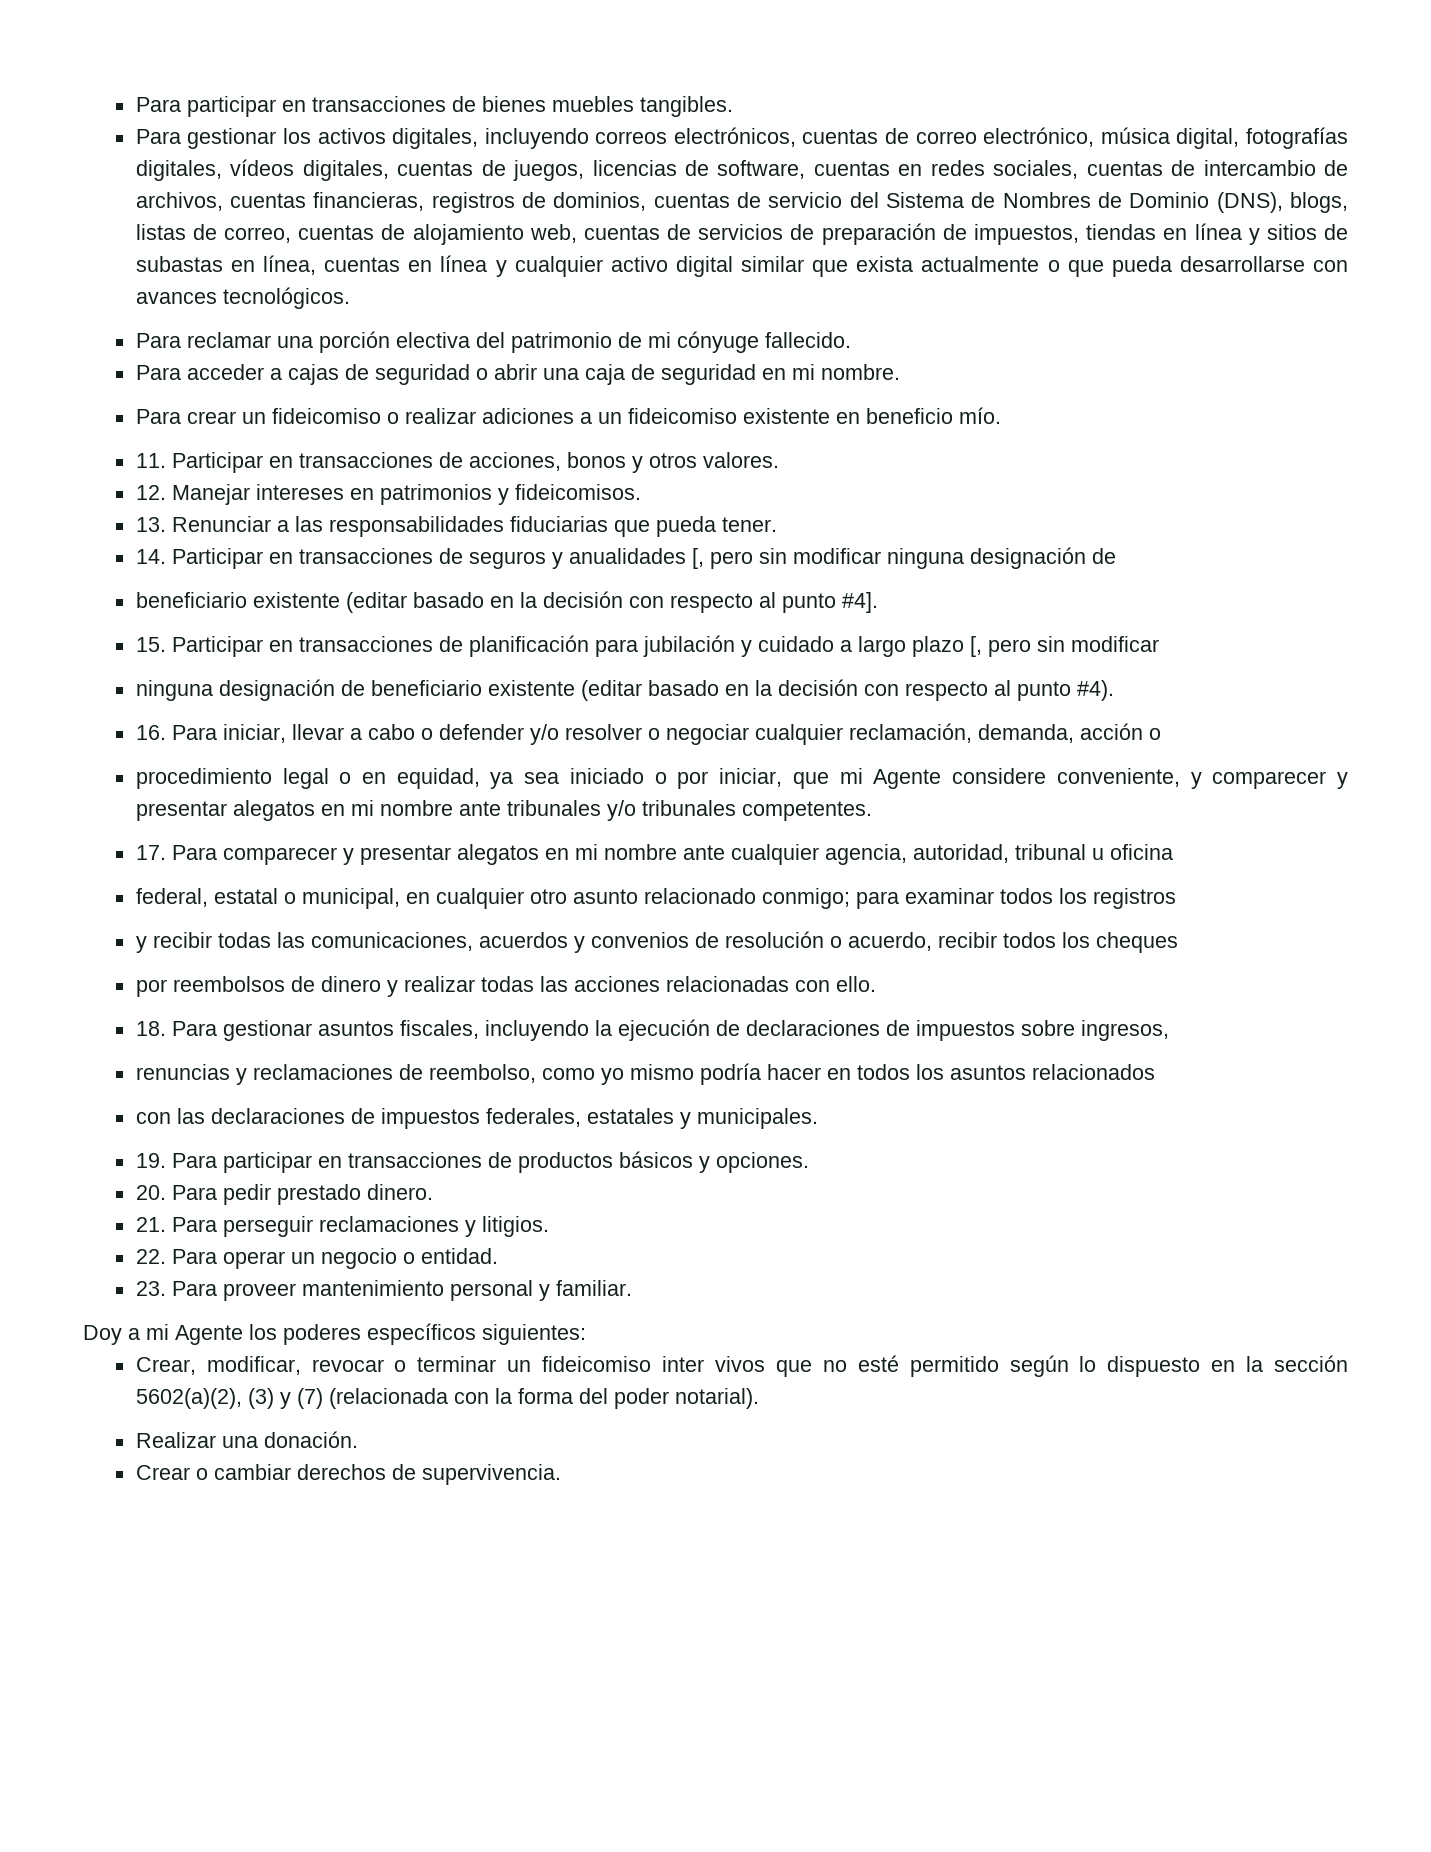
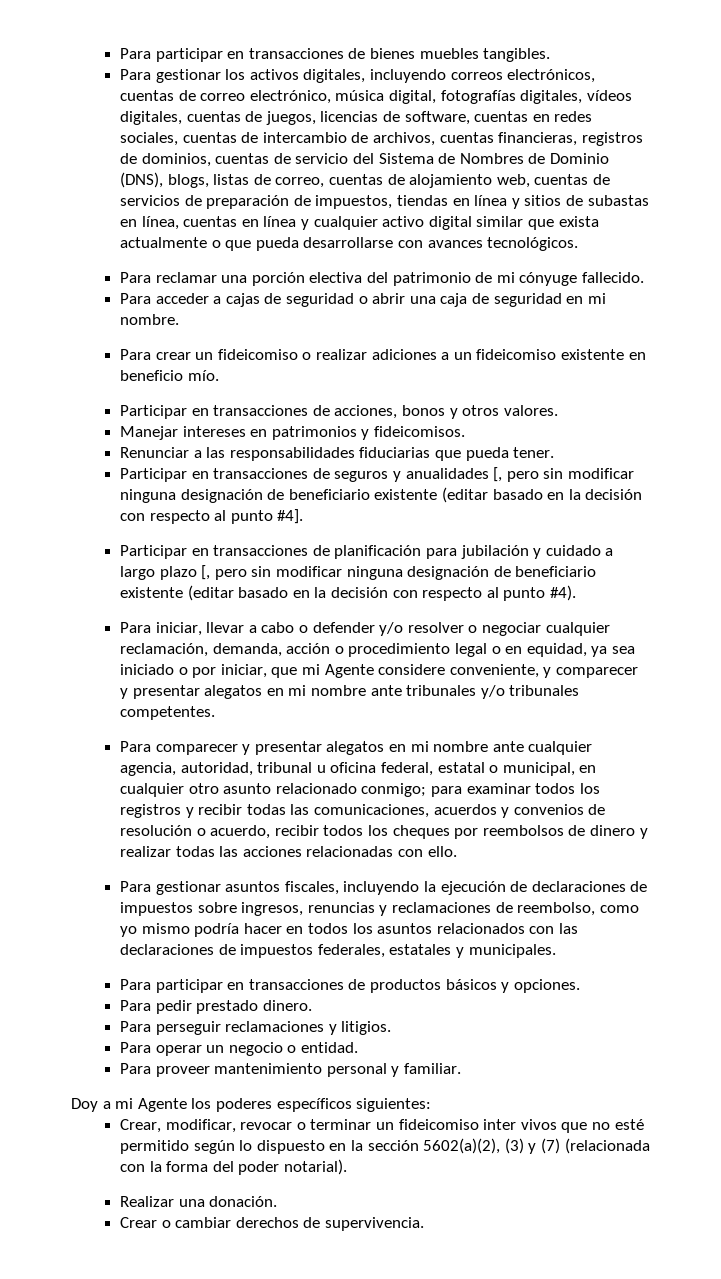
- 11. Participar en transacciones de acciones, bonos y otros valores.
+ Participar en transacciones de acciones, bonos y otros valores.
- 12. Manejar intereses en patrimonios y fideicomisos.
+ Manejar intereses en patrimonios y fideicomisos.
- 13. Renunciar a las responsabilidades fiduciarias que pueda tener.
+ Renunciar a las responsabilidades fiduciarias que pueda tener.
- 14. Participar en transacciones de seguros y anualidades [, pero sin modificar ninguna designación de
- beneficiario existente (editar basado en la decisión con respecto al punto #4].
+ Participar en transacciones de seguros y anualidades [, pero sin modificar ninguna designación de beneficiario existente (editar basado en la decisión con respecto al punto #4].
- 15. Participar en transacciones de planificación para jubilación y cuidado a largo plazo [, pero sin modificar
- ninguna designación de beneficiario existente (editar basado en la decisión con respecto al punto #4).
+ Participar en transacciones de planificación para jubilación y cuidado a largo plazo [, pero sin modificar ninguna designación de beneficiario existente (editar basado en la decisión con respecto al punto #4).
- 16. Para iniciar, llevar a cabo o defender y/o resolver o negociar cualquier reclamación, demanda, acción o
- procedimiento legal o en equidad, ya sea iniciado o por iniciar, que mi Agente considere conveniente, y comparecer y presentar alegatos en mi nombre ante tribunales y/o tribunales competentes.
+ Para iniciar, llevar a cabo o defender y/o resolver o negociar cualquier reclamación, demanda, acción o procedimiento legal o en equidad, ya sea iniciado o por iniciar, que mi Agente considere conveniente, y comparecer y presentar alegatos en mi nombre ante tribunales y/o tribunales competentes.
- 17. Para comparecer y presentar alegatos en mi nombre ante cualquier agencia, autoridad, tribunal u oficina
- federal, estatal o municipal, en cualquier otro asunto relacionado conmigo; para examinar todos los registros
- y recibir todas las comunicaciones, acuerdos y convenios de resolución o acuerdo, recibir todos los cheques
- por reembolsos de dinero y realizar todas las acciones relacionadas con ello.
+ Para comparecer y presentar alegatos en mi nombre ante cualquier agencia, autoridad, tribunal u oficina federal, estatal o municipal, en cualquier otro asunto relacionado conmigo; para examinar todos los registros y recibir todas las comunicaciones, acuerdos y convenios de resolución o acuerdo, recibir todos los cheques por reembolsos de dinero y realizar todas las acciones relacionadas con ello.
- 18. Para gestionar asuntos fiscales, incluyendo la ejecución de declaraciones de impuestos sobre ingresos,
- renuncias y reclamaciones de reembolso, como yo mismo podría hacer en todos los asuntos relacionados
- con las declaraciones de impuestos federales, estatales y municipales.
+ Para gestionar asuntos fiscales, incluyendo la ejecución de declaraciones de impuestos sobre ingresos, renuncias y reclamaciones de reembolso, como yo mismo podría hacer en todos los asuntos relacionados con las declaraciones de impuestos federales, estatales y municipales.
- 19. Para participar en transacciones de productos básicos y opciones.
+ Para participar en transacciones de productos básicos y opciones.
- 20. Para pedir prestado dinero.
+ Para pedir prestado dinero.
- 21. Para perseguir reclamaciones y litigios.
+ Para perseguir reclamaciones y litigios.
- 22. Para operar un negocio o entidad.
+ Para operar un negocio o entidad.
- 23. Para proveer mantenimiento personal y familiar.
+ Para proveer mantenimiento personal y familiar.

